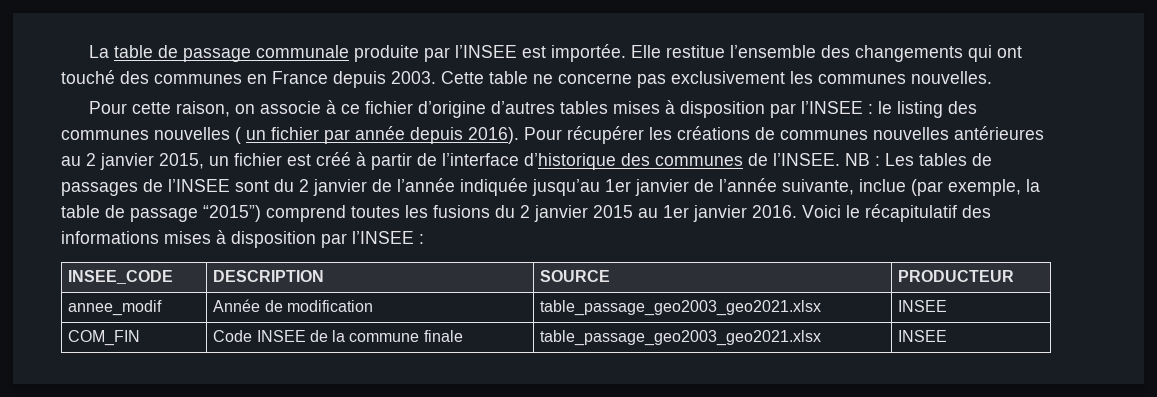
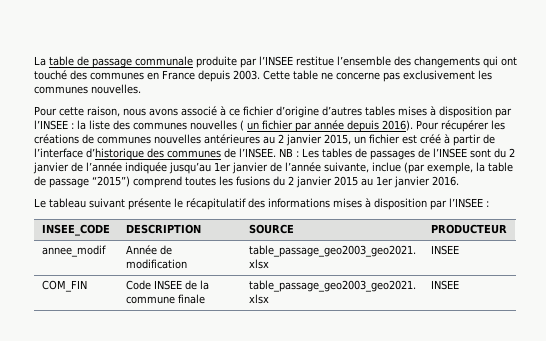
- La table de passage communale produite par l’INSEE est importée. Elle restitue l’ensemble des changements qui ont touché des communes en France depuis 2003.
+ La table de passage communale produite par l’INSEE restitue l’ensemble des changements qui ont touché des communes en France depuis 2003.
- Pour cette raison, on associe à ce fichier d’origine d’autres tables mises à disposition par l’INSEE : le listing des communes nouvelles ( un fichier par année depuis 2016).
+ Pour cette raison, nous avons associé à ce fichier d’origine d’autres tables mises à disposition par l’INSEE : la liste des communes nouvelles ( un fichier par année depuis 2016).
- NB : Les tables de passages de l’INSEE sont du 2 janvier de l’année indiquée jusqu’au 1er janvier de l’année suivante, inclue (par exemple, la table de passage “2015”) comprend toutes les fusions du 2 janvier 2015 au 1er janvier 2016. Voici le récapitulatif des informations mises à disposition par l’INSEE :
+ NB : Les tables de passages de l’INSEE sont du 2 janvier de l’année indiquée jusqu’au 1er janvier de l’année suivante, inclue (par exemple, la table de passage “2015”) comprend toutes les fusions du 2 janvier 2015 au 1er janvier 2016.
+ Le tableau suivant présente le récapitulatif des informations mises à disposition par l’INSEE :

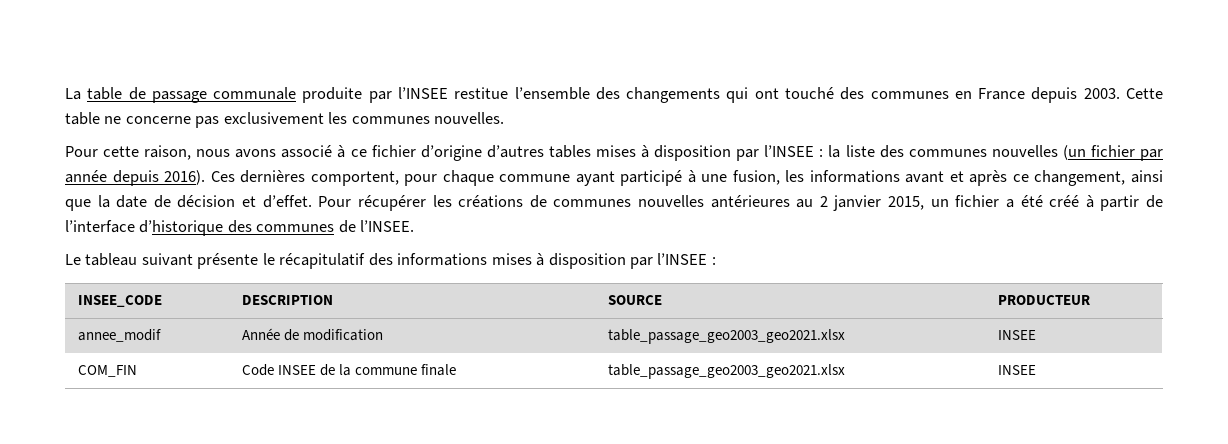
- Pour cette raison, nous avons associé à ce fichier d’origine d’autres tables mises à disposition par l’INSEE : la liste des communes nouvelles ( un fichier par année depuis 2016).
+ Pour cette raison, nous avons associé à ce fichier d’origine d’autres tables mises à disposition par l’INSEE : la liste des communes nouvelles (un fichier par année depuis 2016).
+ Ces dernières comportent, pour chaque commune ayant participé à une fusion, les informations avant et après ce changement, ainsi que la date de décision et d’effet.
- Pour récupérer les créations de communes nouvelles antérieures au 2 janvier 2015, un fichier est créé à partir de l’interface d’historique des communes de l’INSEE. NB : Les tables de passages de l’INSEE sont du 2 janvier de l’année indiquée jusqu’au 1er janvier de l’année suivante, inclue (par exemple, la table de passage “2015”) comprend toutes les fusions du 2 janvier 2015 au 1er janvier 2016.
+ Pour récupérer les créations de communes nouvelles antérieures au 2 janvier 2015, un fichier a été créé à partir de l’interface d’historique des communes de l’INSEE.

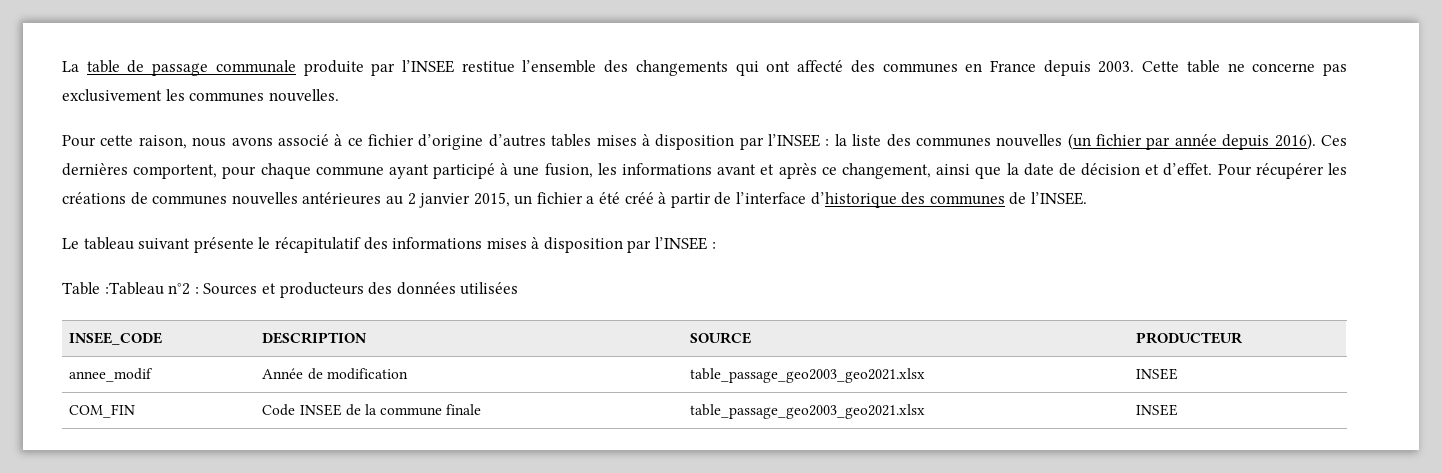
- La table de passage communale produite par l’INSEE restitue l’ensemble des changements qui ont touché des communes en France depuis 2003.
+ La table de passage communale produite par l’INSEE restitue l’ensemble des changements qui ont affecté des communes en France depuis 2003.
+ Table :Tableau n°2 : Sources et producteurs des données utilisées

